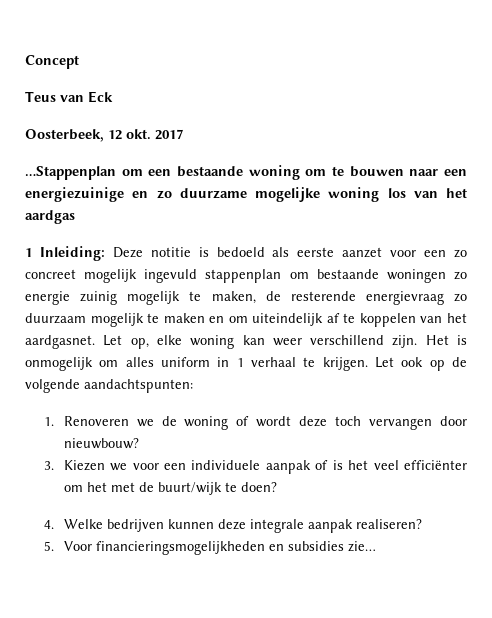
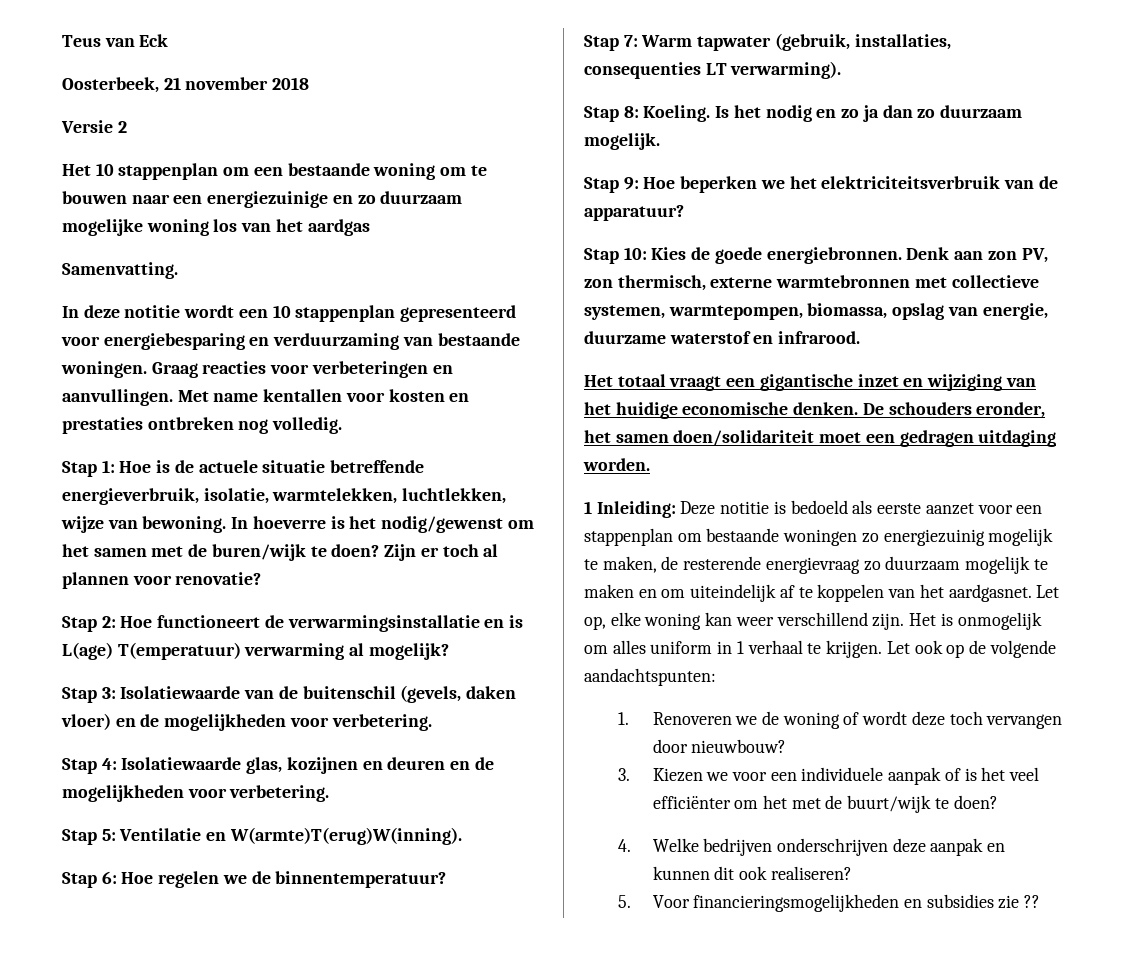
- Concept
- Oosterbeek, 12 okt. 2017
- …Stappenplan om een bestaande woning om te bouwen naar een energiezuinige en zo duurzame mogelijke woning los van het aardgas
+ Oosterbeek, 21 november 2018
+ Versie 2
+ Het 10 stappenplan om een bestaande woning om te bouwen naar een energiezuinige en zo duurzaam mogelijke woning los van het aardgas
+ Samenvatting.
+ In deze notitie wordt een 10 stappenplan gepresenteerd voor energiebesparing en verduurzaming van bestaande woningen. Graag reacties voor verbeteringen en aanvullingen. Met name kentallen voor kosten en prestaties ontbreken nog volledig.
+ Stap 1: Hoe is de actuele situatie betreffende energieverbruik, isolatie, warmtelekken, luchtlekken, wijze van bewoning. In hoeverre is het nodig/gewenst om het samen met de buren/wijk te doen? Zijn er toch al plannen voor renovatie?
+ Stap 2: Hoe functioneert de verwarmingsinstallatie en is L(age) T(emperatuur) verwarming al mogelijk?
+ Stap 3: Isolatiewaarde van de buitenschil (gevels, daken vloer) en de mogelijkheden voor verbetering.
+ Stap 4: Isolatiewaarde glas, kozijnen en deuren en de mogelijkheden voor verbetering.
+ Stap 5: Ventilatie en W(armte)T(erug)W(inning).
+ Stap 6: Hoe regelen we de binnentemperatuur?
+ Stap 7: Warm tapwater (gebruik, installaties, consequenties LT verwarming).
+ Stap 8: Koeling. Is het nodig en zo ja dan zo duurzaam mogelijk.
+ Stap 9: Hoe beperken we het elektriciteitsverbruik van de apparatuur?
+ Stap 10: Kies de goede energiebronnen. Denk aan zon PV, zon thermisch, externe warmtebronnen met collectieve systemen, warmtepompen, biomassa, opslag van energie, duurzame waterstof en infrarood.
+ Het totaal vraagt een gigantische inzet en wijziging van het huidige economische denken. De schouders eronder, het samen doen/solidariteit moet een gedragen uitdaging worden.
- 1 Inleiding: Deze notitie is bedoeld als eerste aanzet voor een zo concreet mogelijk ingevuld stappenplan om bestaande woningen zo energie zuinig mogelijk te maken, de resterende energievraag zo duurzaam mogelijk te maken en om uiteindelijk af te koppelen van het aardgasnet.
+ 1 Inleiding: Deze notitie is bedoeld als eerste aanzet voor een stappenplan om bestaande woningen zo energiezuinig mogelijk te maken, de resterende energievraag zo duurzaam mogelijk te maken en om uiteindelijk af te koppelen van het aardgasnet.
- 4. Welke bedrijven kunnen deze integrale aanpak realiseren?
+ 4. Welke bedrijven onderschrijven deze aanpak en kunnen dit ook realiseren?
- 5. Voor financieringsmogelijkheden en subsidies zie…
+ 5. Voor financieringsmogelijkheden en subsidies zie ??

